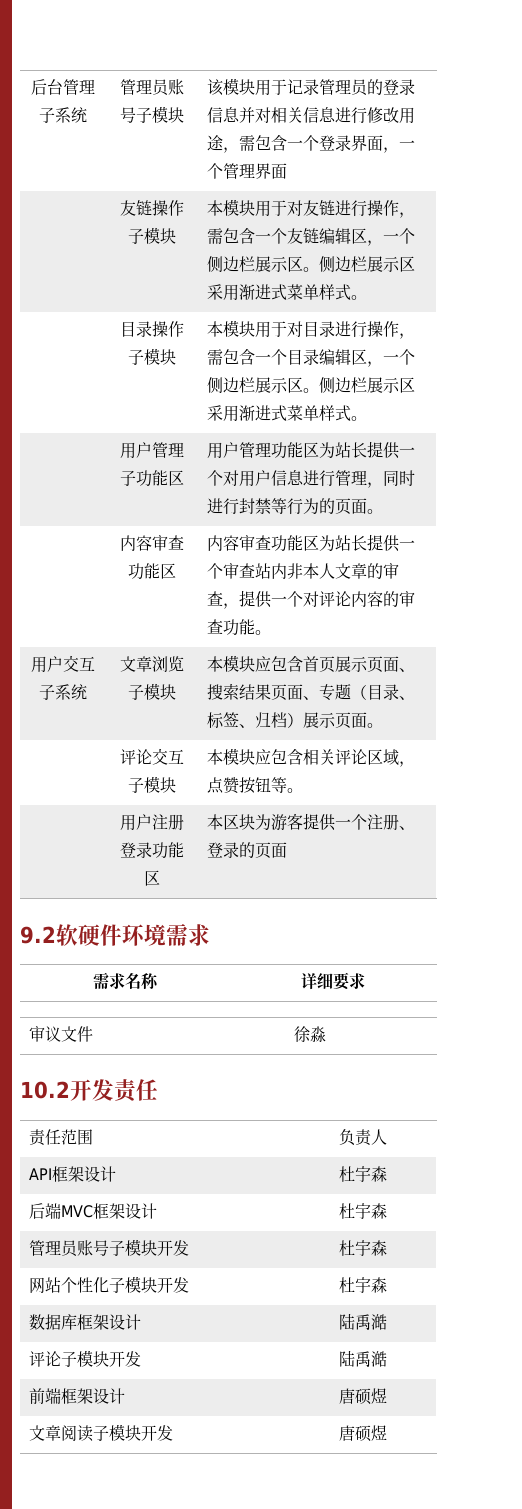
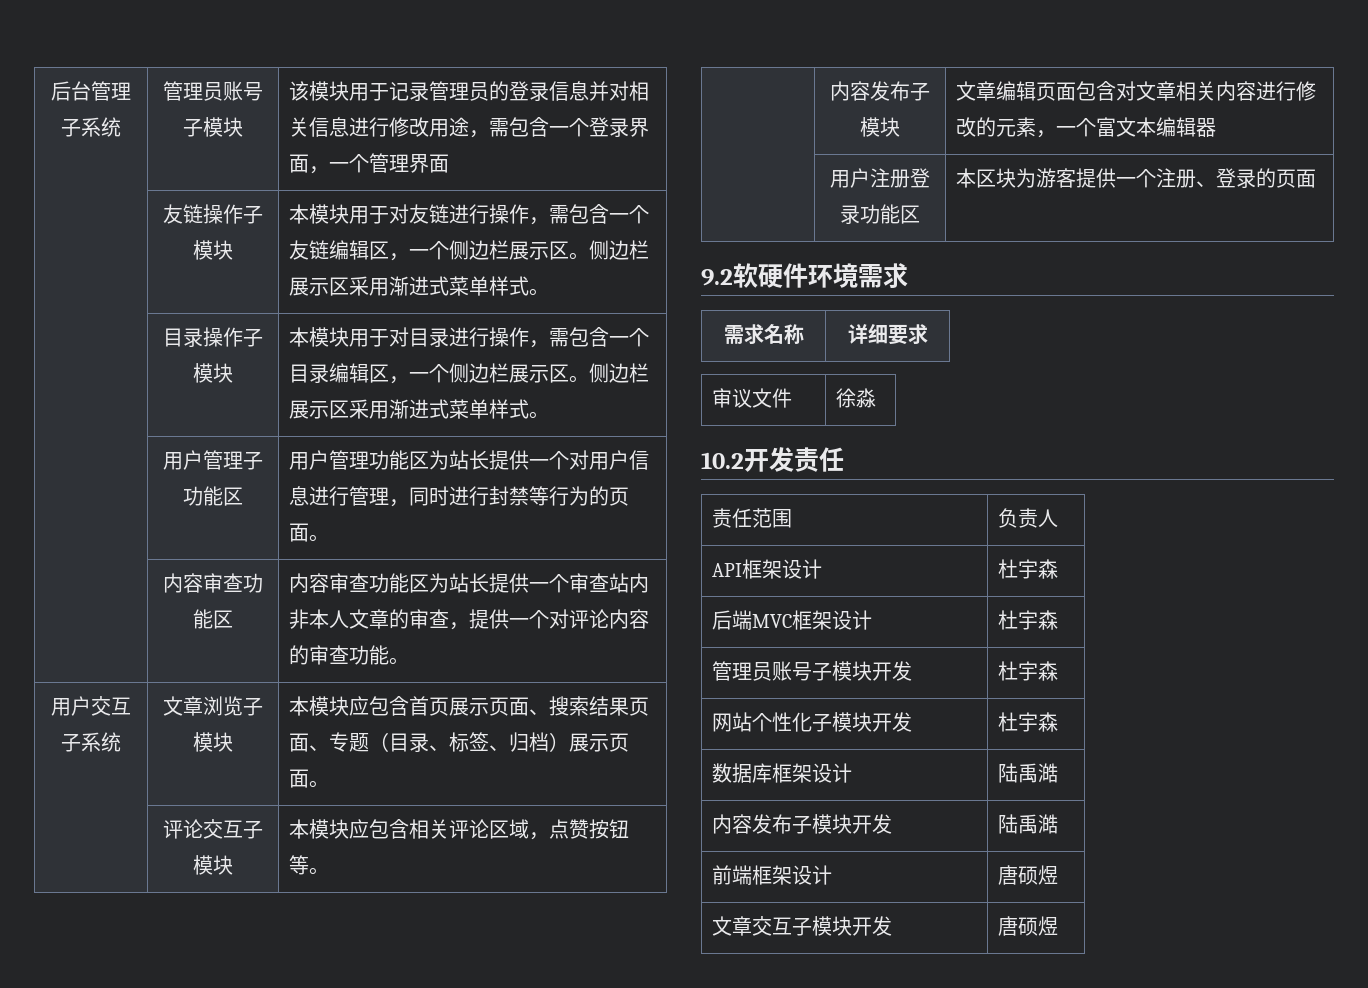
+ | 内容发布子模块 | 文章编辑页面包含对文章相关内容进行修改的元素，一个富文本编辑器
- 评论子模块开发 | 陆禹澔
+ 内容发布子模块开发 | 陆禹澔
- 文章阅读子模块开发 | 唐硕煜
+ 文章交互子模块开发 | 唐硕煜

